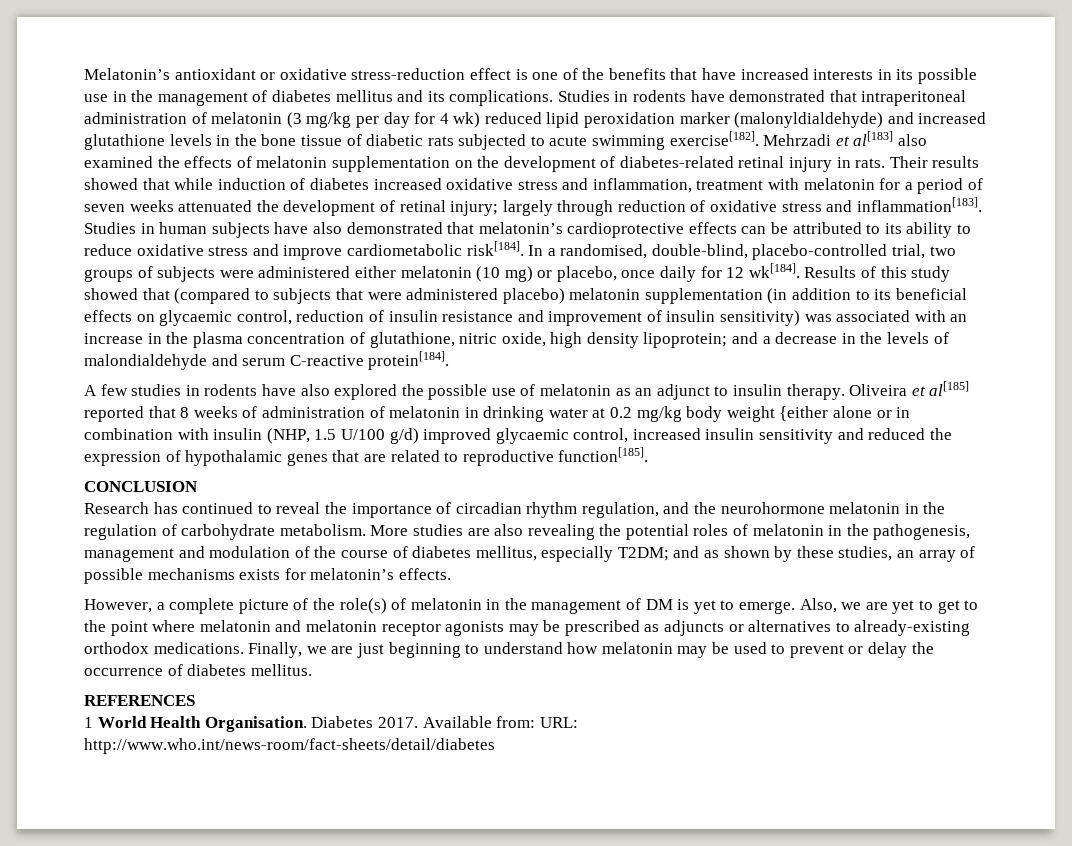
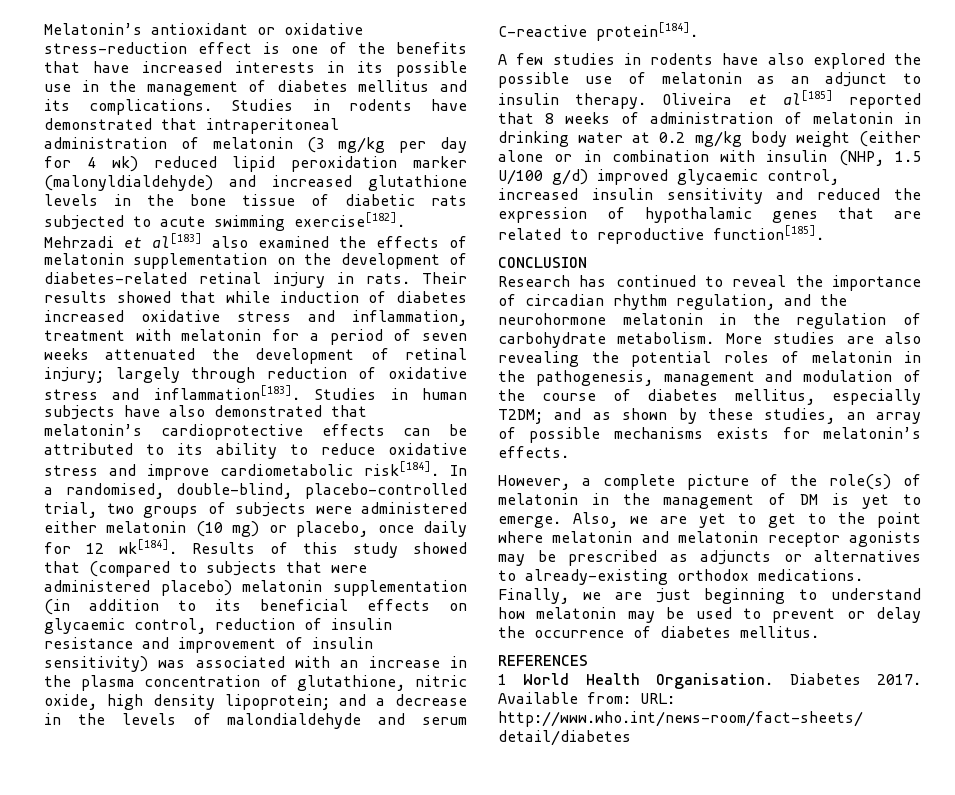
- Oliveira et al[185] reported that 8 weeks of administration of melatonin in drinking water at 0.2 mg/kg body weight {either alone or in combination with insulin (NHP, 1.5 U/100 g/d) improved glycaemic control, increased insulin sensitivity and reduced the expression of hypothalamic genes that are related to reproductive function[185].
+ Oliveira et al[185] reported that 8 weeks of administration of melatonin in drinking water at 0.2 mg/kg body weight (either alone or in combination with insulin (NHP, 1.5 U/100 g/d) improved glycaemic control, increased insulin sensitivity and reduced the expression of hypothalamic genes that are related to reproductive function[185].

